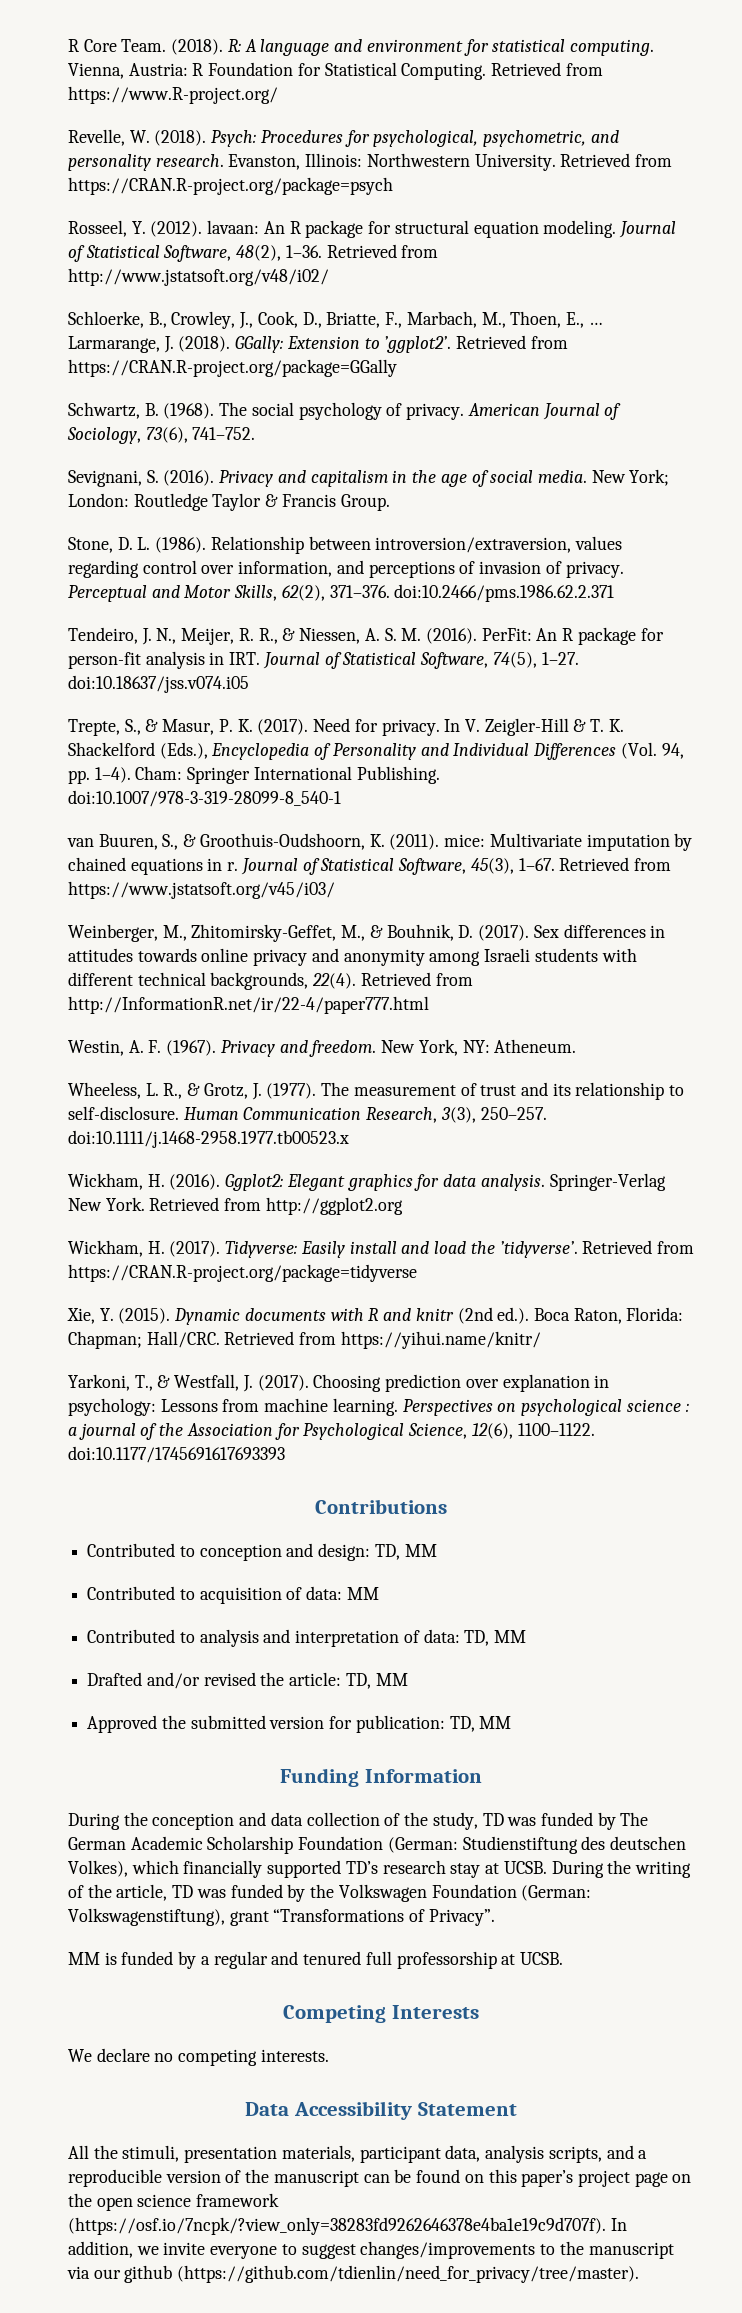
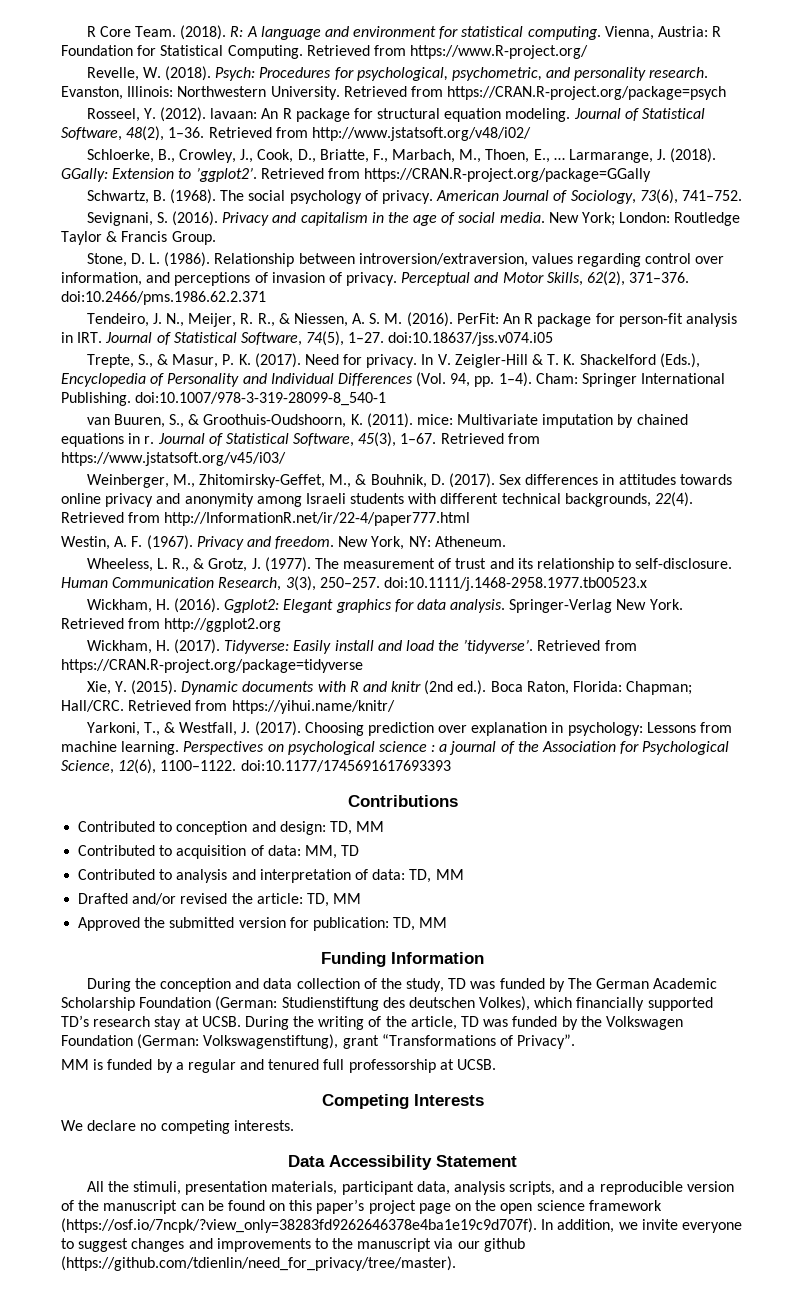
- Contributed to acquisition of data: MM
+ Contributed to acquisition of data: MM, TD
- All the stimuli, presentation materials, participant data, analysis scripts, and a reproducible version of the manuscript can be found on this paper’s project page on the open science framework (https://osf.io/7ncpk/?view_only=38283fd9262646378e4ba1e19c9d707f). In addition, we invite everyone to suggest changes/improvements to the manuscript via our github (https://github.com/tdienlin/need_for_privacy/tree/master).
+ All the stimuli, presentation materials, participant data, analysis scripts, and a reproducible version of the manuscript can be found on this paper’s project page on the open science framework (https://osf.io/7ncpk/?view_only=38283fd9262646378e4ba1e19c9d707f). In addition, we invite everyone to suggest changes and improvements to the manuscript via our github (https://github.com/tdienlin/need_for_privacy/tree/master).

